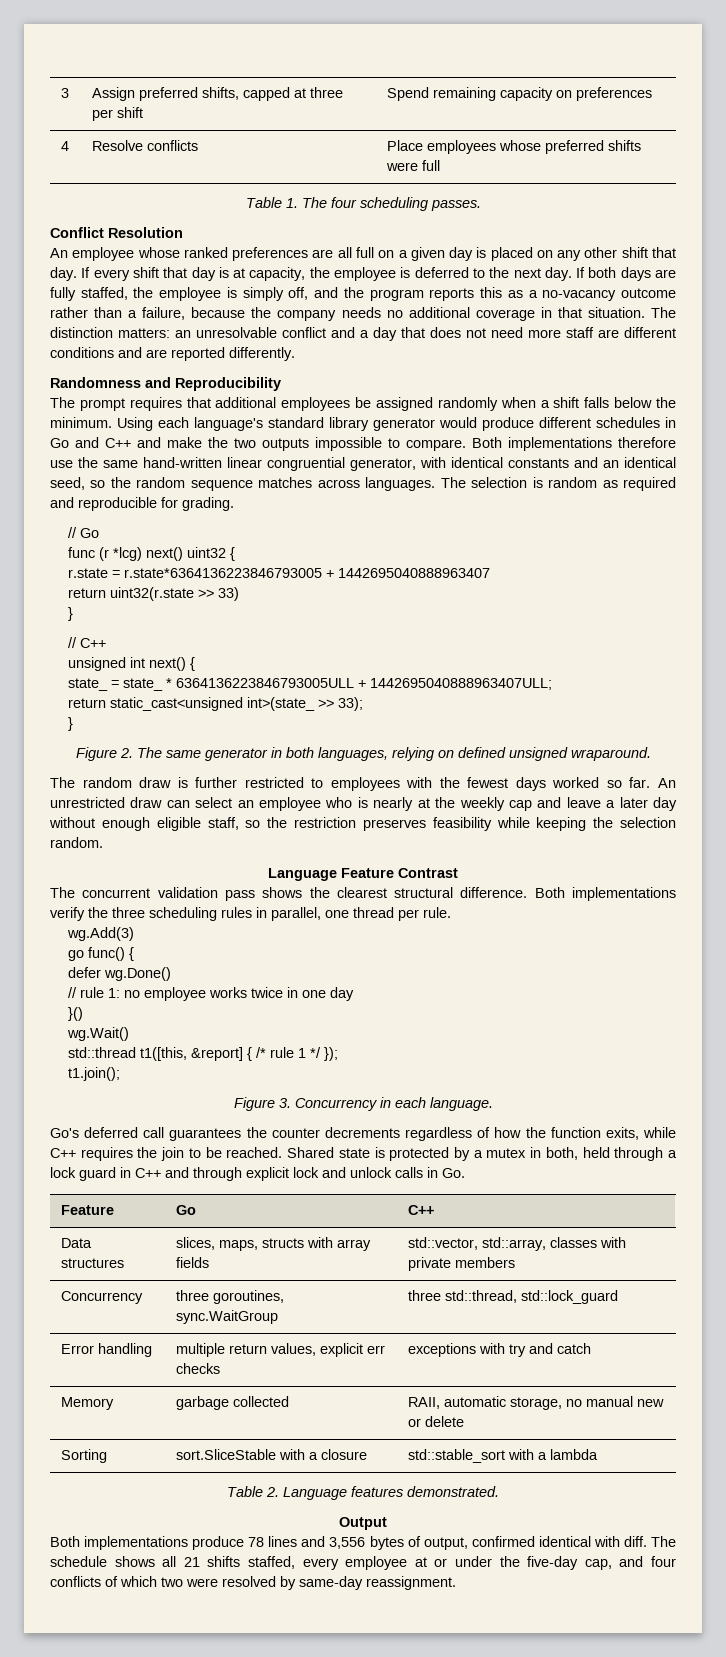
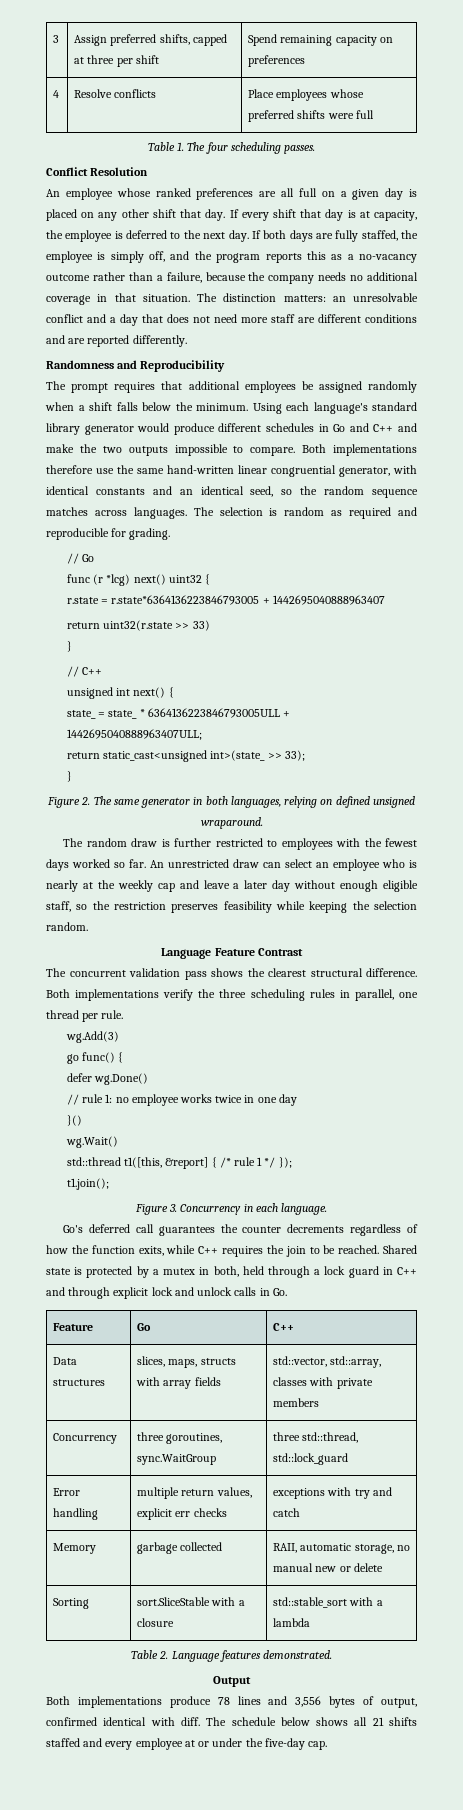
- The schedule shows all 21 shifts staffed, every employee at or under the five-day cap, and four conflicts of which two were resolved by same-day reassignment.
+ The schedule below shows all 21 shifts staffed and every employee at or under the five-day cap.

